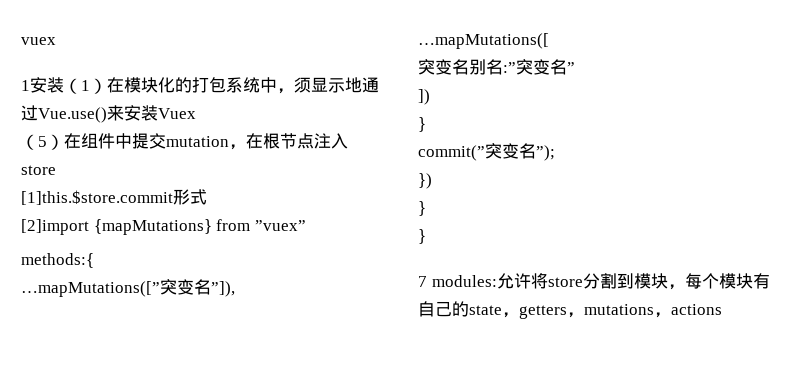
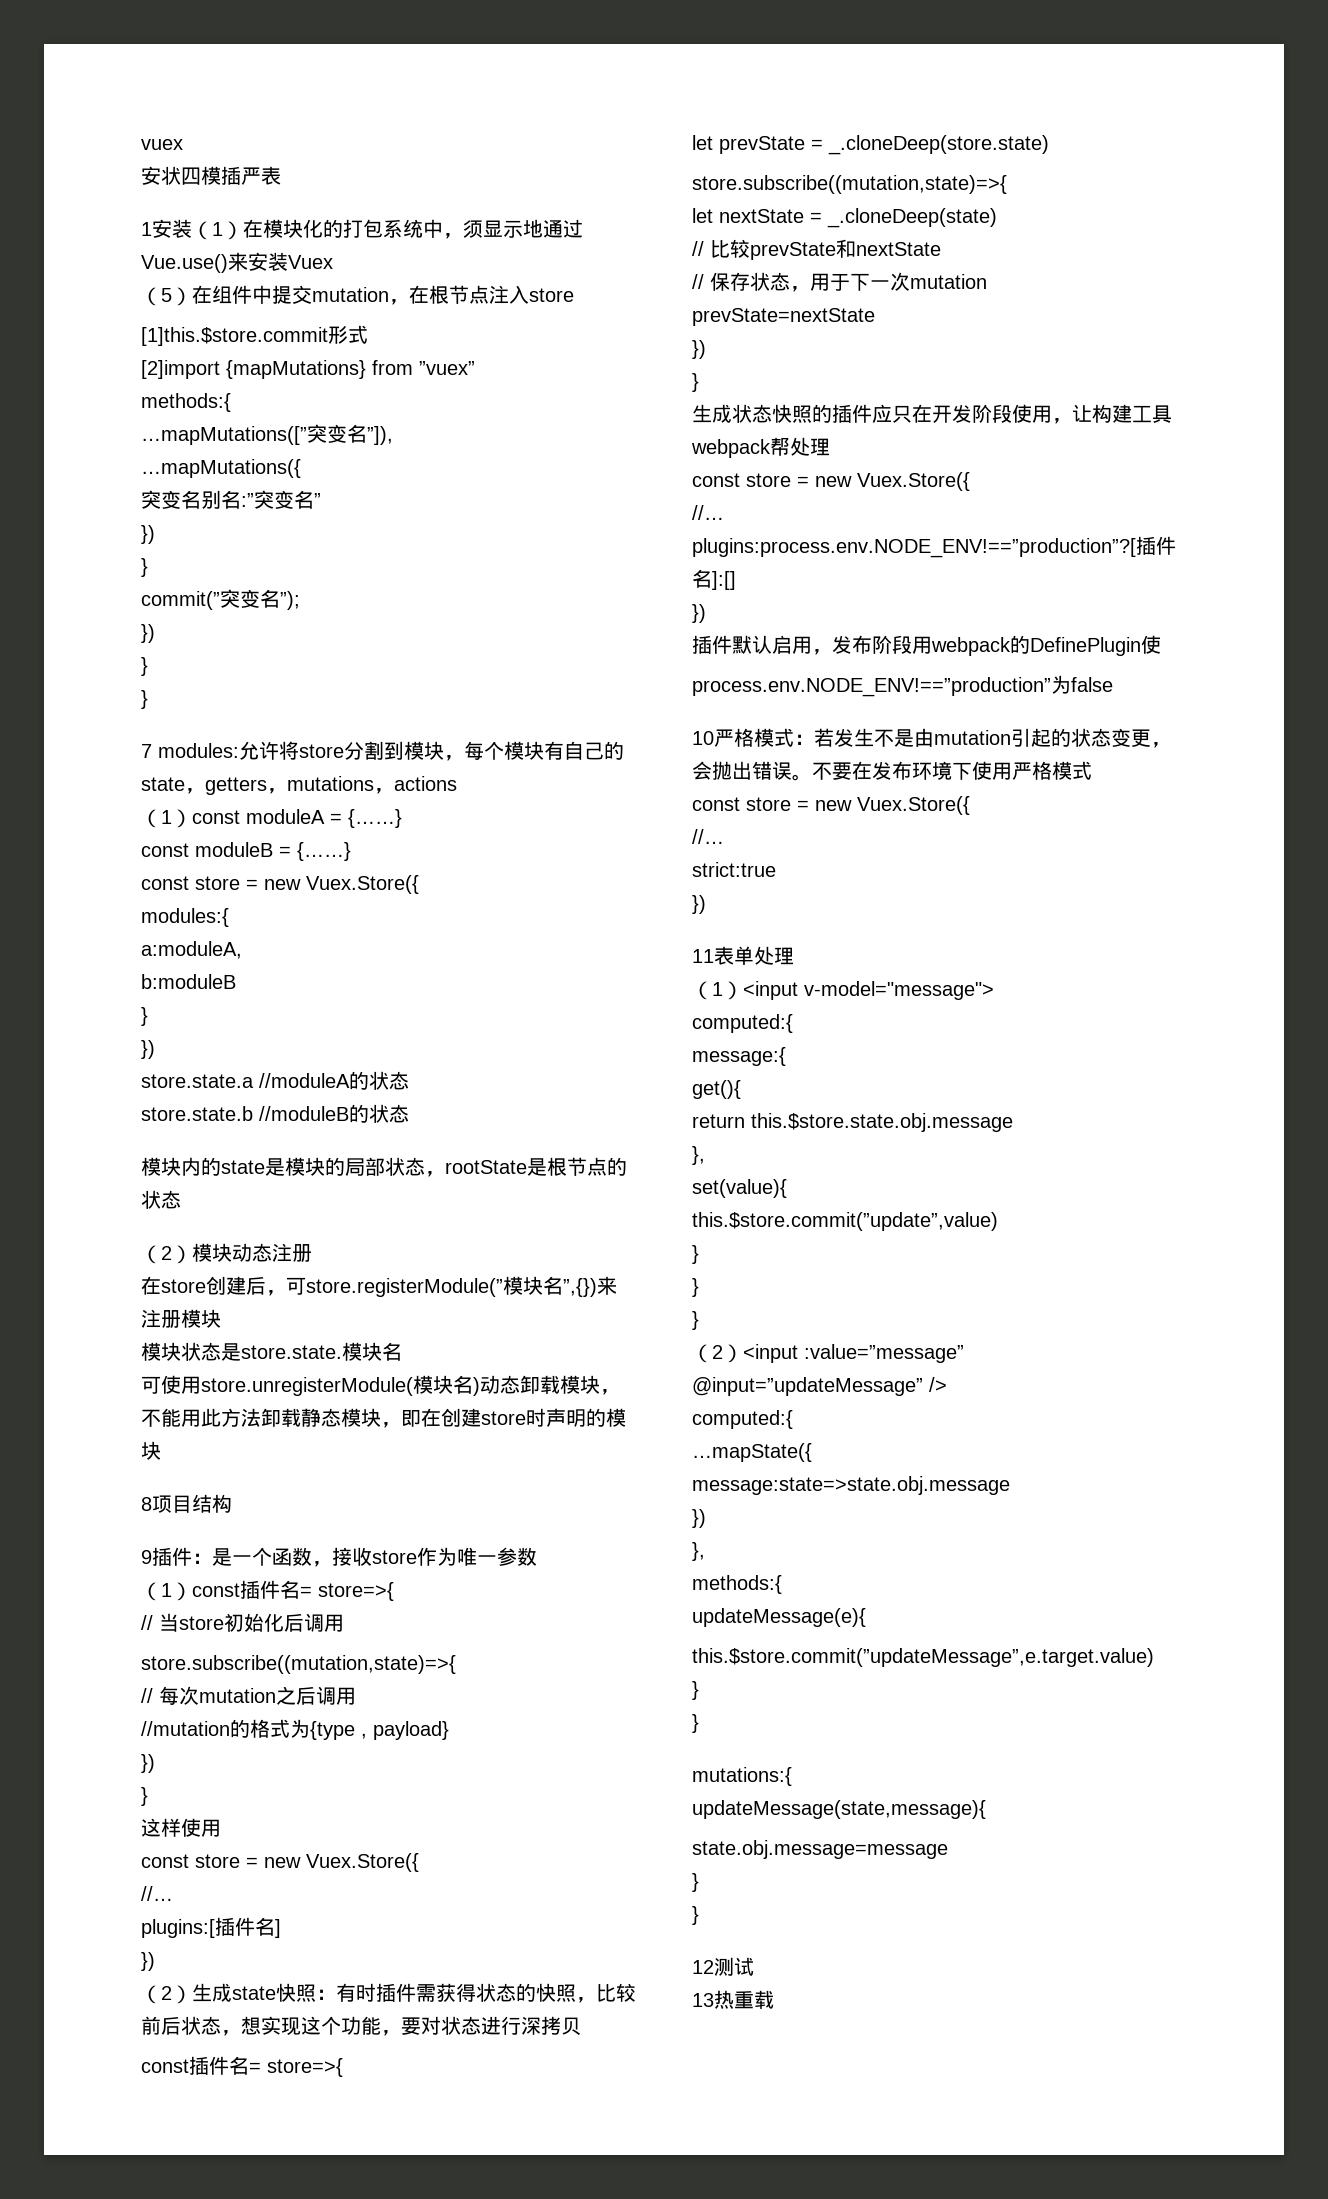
+ 安状四模插严表
- …mapMutations([
+ …mapMutations({
  突变名别名:”突变名”
- ])
+ })
+ （1）const moduleA = {……}
+ const moduleB = {……}
+ const store = new Vuex.Store({
+ modules:{
+ a:moduleA,
+ b:moduleB
+ }
+ })
+ store.state.a //moduleA的状态
+ store.state.b //moduleB的状态
+ 模块内的state是模块的局部状态，rootState是根节点的状态
+ （2）模块动态注册
+ 在store创建后，可store.registerModule(”模块名”,{})来注册模块
+ 模块状态是store.state.模块名
+ 可使用store.unregisterModule(模块名)动态卸载模块，不能用此方法卸载静态模块，即在创建store时声明的模块
+ 8项目结构
+ 9插件：是一个函数，接收store作为唯一参数
+ （1）const插件名= store=>{
+ // 当store初始化后调用
+ store.subscribe((mutation,state)=>{
+ // 每次mutation之后调用
+ //mutation的格式为{type , payload}
+ })
+ }
+ 这样使用
+ const store = new Vuex.Store({
+ //…
+ plugins:[插件名]
+ })
+ （2）生成state快照：有时插件需获得状态的快照，比较前后状态，想实现这个功能，要对状态进行深拷贝
+ const插件名= store=>{
+ let prevState = _.cloneDeep(store.state)
+ store.subscribe((mutation,state)=>{
+ let nextState = _.cloneDeep(state)
+ // 比较prevState和nextState
+ // 保存状态，用于下一次mutation
+ prevState=nextState
+ })
+ }
+ 生成状态快照的插件应只在开发阶段使用，让构建工具webpack帮处理
+ const store = new Vuex.Store({
+ //…
+ plugins:process.env.NODE_ENV!==”production”?[插件名]:[]
+ })
+ 插件默认启用，发布阶段用webpack的DefinePlugin使
+ process.env.NODE_ENV!==”production”为false
+ 10严格模式：若发生不是由mutation引起的状态变更，会抛出错误。不要在发布环境下使用严格模式
+ const store = new Vuex.Store({
+ //…
+ strict:true
+ })
+ 11表单处理
+ （1）<input v-model="message">
+ computed:{
+ message:{
+ get(){
+ return this.$store.state.obj.message
+ },
+ set(value){
+ this.$store.commit(”update”,value)
+ }
+ }
+ }
+ （2）<input :value=”message” @input=”updateMessage” />
+ computed:{
+ …mapState({
+ message:state=>state.obj.message
+ })
+ },
+ methods:{
+ updateMessage(e){
+ this.$store.commit(”updateMessage”,e.target.value)
+ }
+ }
+ mutations:{
+ updateMessage(state,message){
+ state.obj.message=message
+ }
+ }
+ 12测试
+ 13热重载

